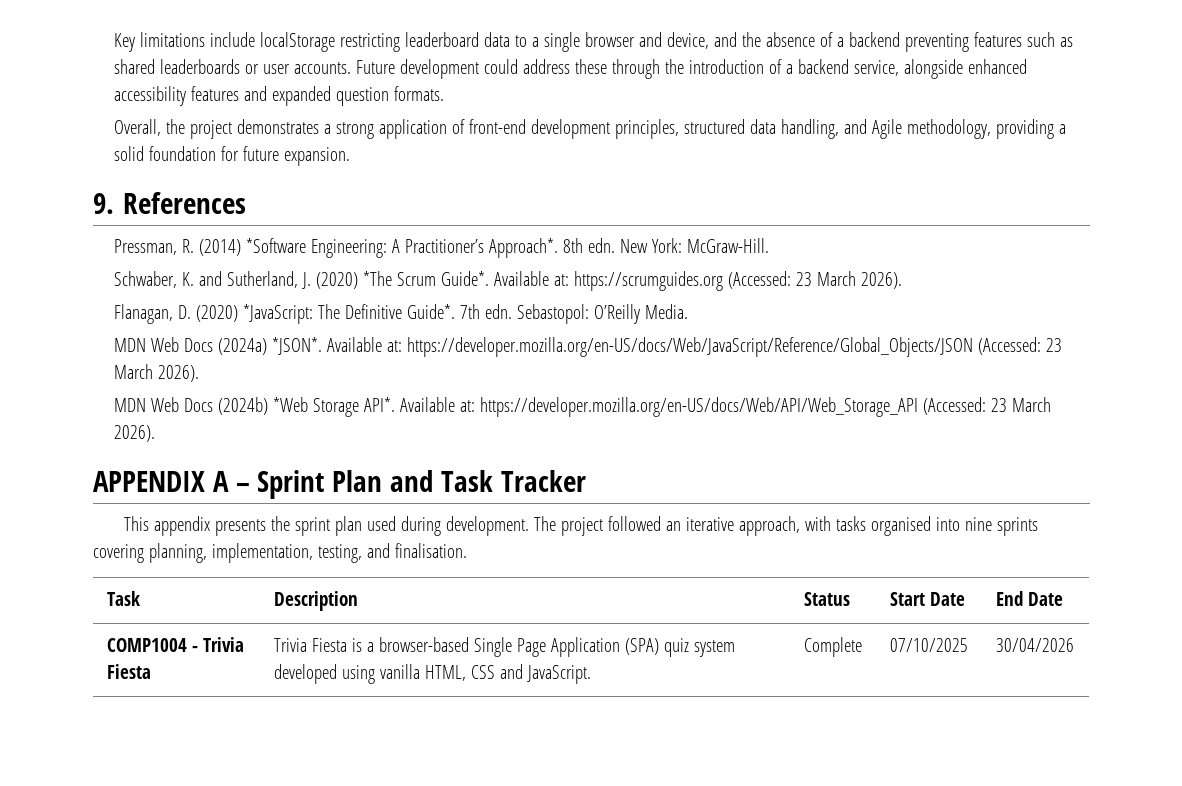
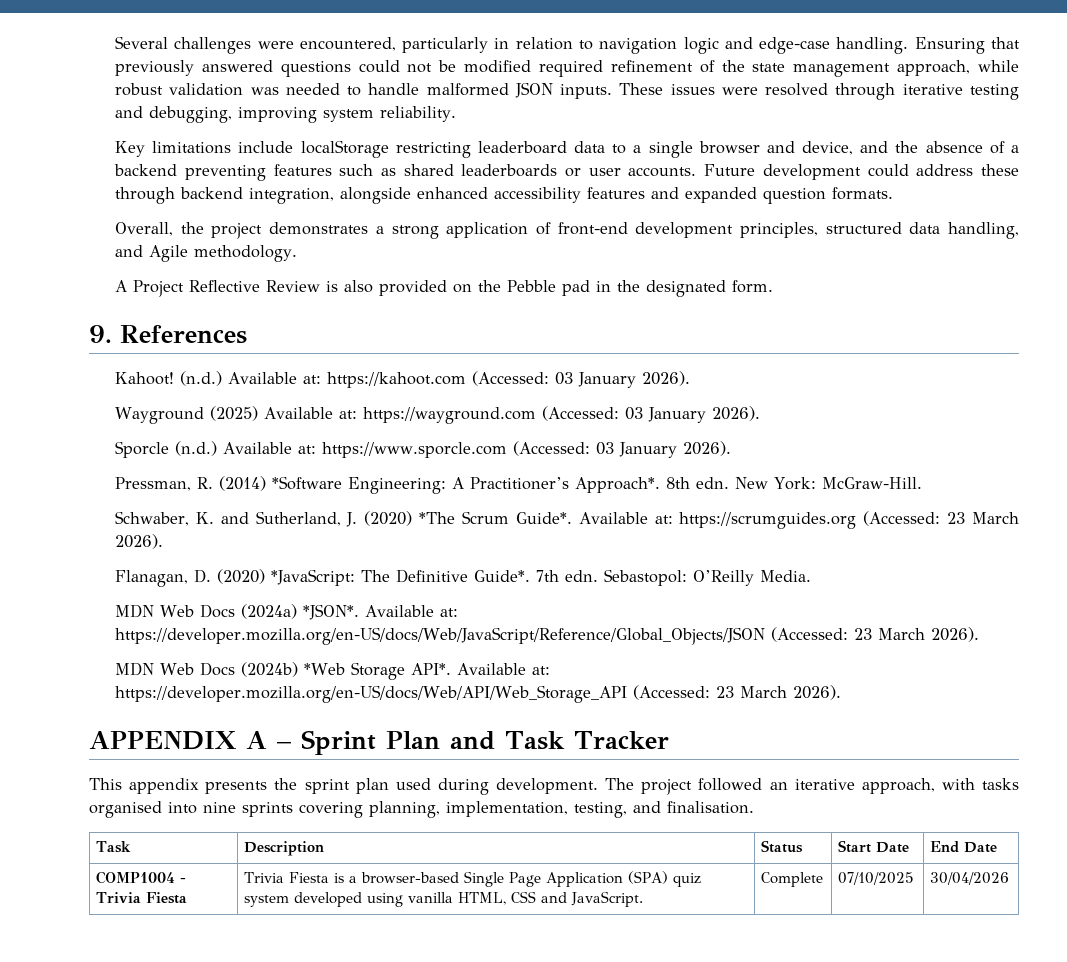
+ Several challenges were encountered, particularly in relation to navigation logic and edge-case handling. Ensuring that previously answered questions could not be modified required refinement of the state management approach, while robust validation was needed to handle malformed JSON inputs. These issues were resolved through iterative testing and debugging, improving system reliability.
- Future development could address these through the introduction of a backend service, alongside enhanced accessibility features and expanded question formats.
+ Future development could address these through backend integration, alongside enhanced accessibility features and expanded question formats.
- Overall, the project demonstrates a strong application of front-end development principles, structured data handling, and Agile methodology, providing a solid foundation for future expansion.
+ Overall, the project demonstrates a strong application of front-end development principles, structured data handling, and Agile methodology.
+ A Project Reflective Review is also provided on the Pebble pad in the designated form.
  9. References
+ Kahoot! (n.d.) Available at: https://kahoot.com (Accessed: 03 January 2026).
+ Wayground (2025) Available at: https://wayground.com (Accessed: 03 January 2026).
+ Sporcle (n.d.) Available at: https://www.sporcle.com (Accessed: 03 January 2026).

